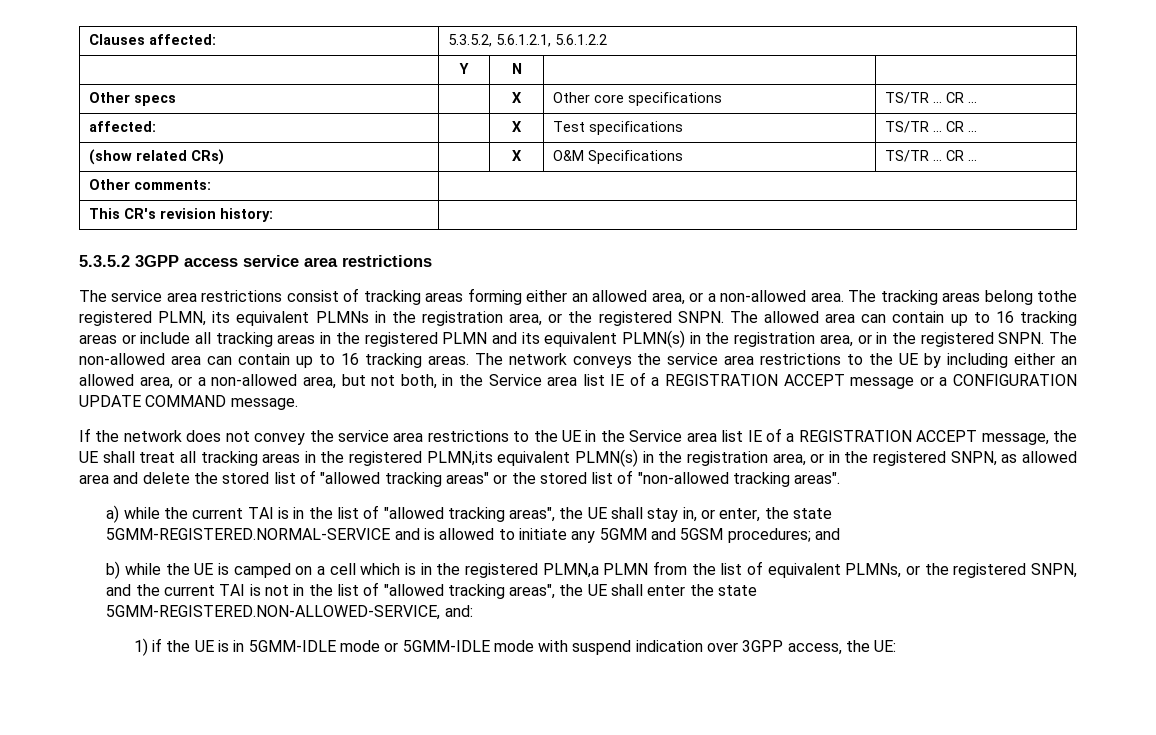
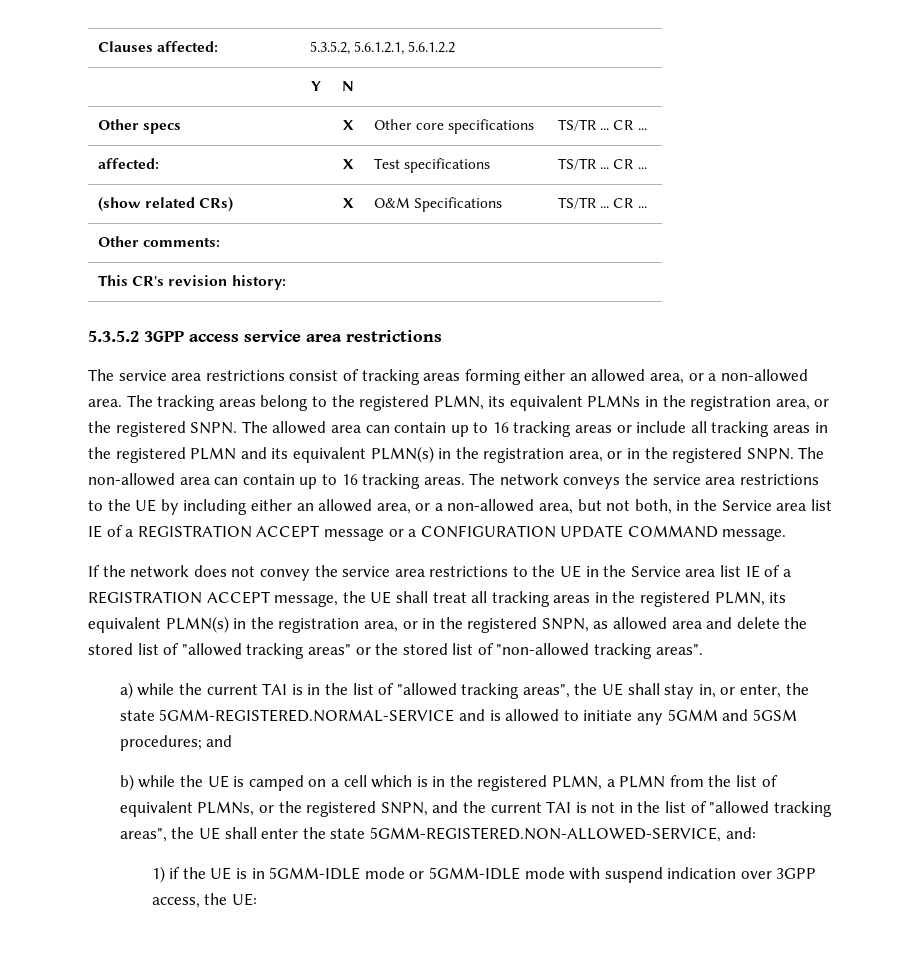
- The tracking areas belong tothe registered PLMN, its equivalent PLMNs in the registration area, or the registered SNPN.
+ The tracking areas belong to the registered PLMN, its equivalent PLMNs in the registration area, or the registered SNPN.
- If the network does not convey the service area restrictions to the UE in the Service area list IE of a REGISTRATION ACCEPT message, the UE shall treat all tracking areas in the registered PLMN,its equivalent PLMN(s) in the registration area, or in the registered SNPN, as allowed area and delete the stored list of "allowed tracking areas" or the stored list of "non-allowed tracking areas".
+ If the network does not convey the service area restrictions to the UE in the Service area list IE of a REGISTRATION ACCEPT message, the UE shall treat all tracking areas in the registered PLMN, its equivalent PLMN(s) in the registration area, or in the registered SNPN, as allowed area and delete the stored list of "allowed tracking areas" or the stored list of "non-allowed tracking areas".
- b) while the UE is camped on a cell which is in the registered PLMN,a PLMN from the list of equivalent PLMNs, or the registered SNPN, and the current TAI is not in the list of "allowed tracking areas", the UE shall enter the state 5GMM-REGISTERED.NON-ALLOWED-SERVICE, and:
+ b) while the UE is camped on a cell which is in the registered PLMN, a PLMN from the list of equivalent PLMNs, or the registered SNPN, and the current TAI is not in the list of "allowed tracking areas", the UE shall enter the state 5GMM-REGISTERED.NON-ALLOWED-SERVICE, and:

